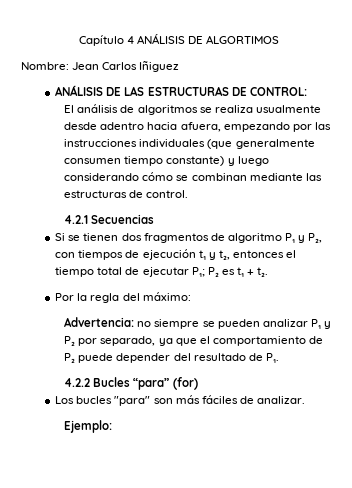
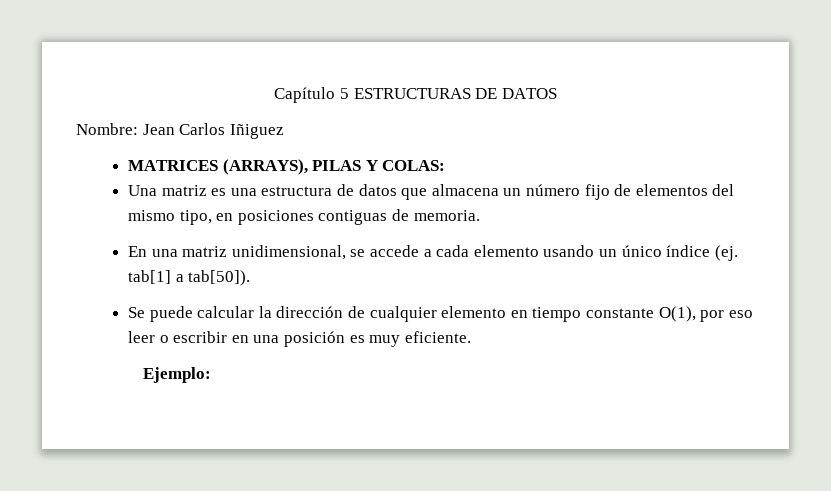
- Capítulo 4 ANÁLISIS DE ALGORTIMOS
+ Capítulo 5 ESTRUCTURAS DE DATOS
- ANÁLISIS DE LAS ESTRUCTURAS DE CONTROL:
- El análisis de algoritmos se realiza usualmente desde adentro hacia afuera, empezando por las instrucciones individuales (que generalmente consumen tiempo constante) y luego considerando cómo se combinan mediante las estructuras de control.
- 4.2.1 Secuencias
- Si se tienen dos fragmentos de algoritmo P₁ y P₂, con tiempos de ejecución t₁ y t₂, entonces el tiempo total de ejecutar P₁; P₂ es t₁ + t₂.
- Por la regla del máximo:
- Advertencia: no siempre se pueden analizar P₁ y P₂ por separado, ya que el comportamiento de P₂ puede depender del resultado de P₁.
- 4.2.2 Bucles “para” (for)
- Los bucles "para" son más fáciles de analizar.
+ MATRICES (ARRAYS), PILAS Y COLAS:
+ Una matriz es una estructura de datos que almacena un número fijo de elementos del mismo tipo, en posiciones contiguas de memoria.
+ En una matriz unidimensional, se accede a cada elemento usando un único índice (ej. tab[1] a tab[50]).
+ Se puede calcular la dirección de cualquier elemento en tiempo constante O(1), por eso leer o escribir en una posición es muy eficiente.

